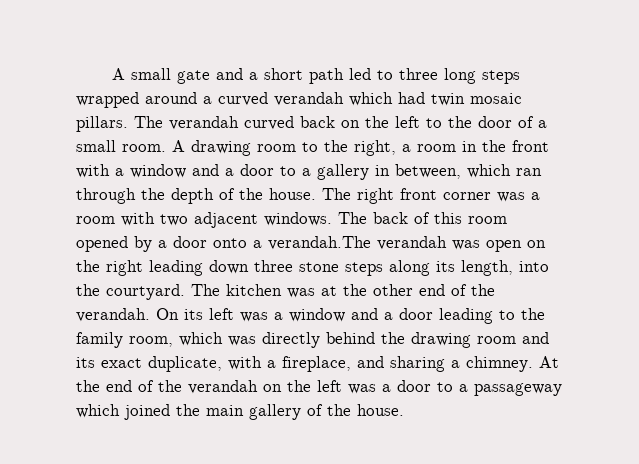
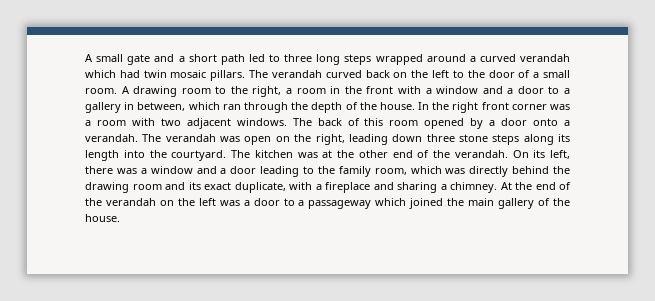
- The right front corner was a room with two adjacent windows.
+ In the right front corner was a room with two adjacent windows.
- The back of this room opened by a door onto a verandah.The verandah was open on the right leading down three stone steps along its length, into the courtyard.
+ The back of this room opened by a door onto a verandah. The verandah was open on the right, leading down three stone steps along its length into the courtyard.
- On its left was a window and a door leading to the family room, which was directly behind the drawing room and its exact duplicate, with a fireplace, and sharing a chimney.
+ On its left, there was a window and a door leading to the family room, which was directly behind the drawing room and its exact duplicate, with a fireplace and sharing a chimney.

